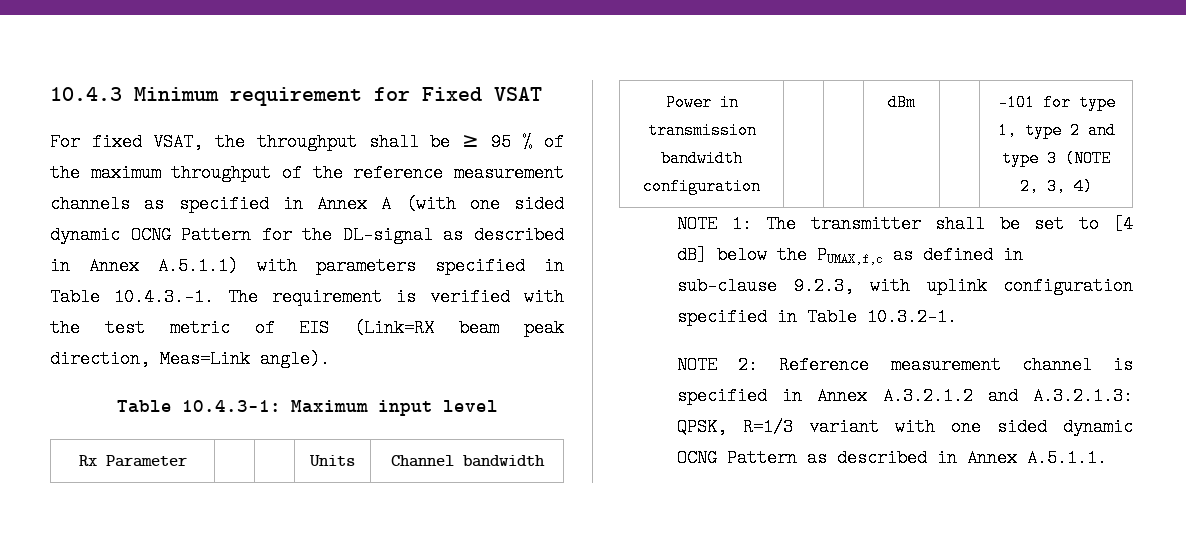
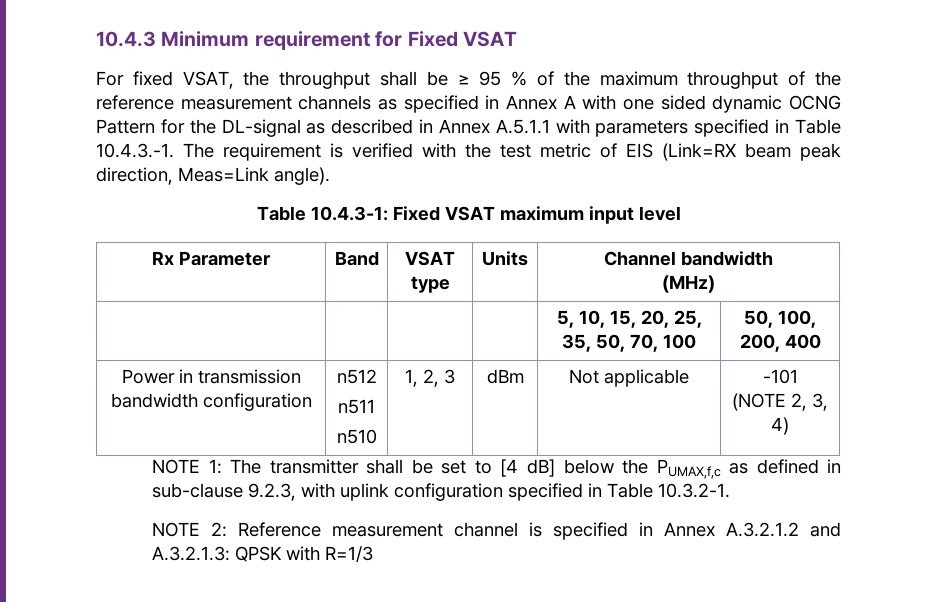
- For fixed VSAT, the throughput shall be ≥ 95 % of the maximum throughput of the reference measurement channels as specified in Annex A (with one sided dynamic OCNG Pattern for the DL-signal as described in Annex A.5.1.1) with parameters specified in Table 10.4.3.-1. The requirement is verified with the test metric of EIS (Link=RX beam peak direction, Meas=Link angle).
+ For fixed VSAT, the throughput shall be ≥ 95 % of the maximum throughput of the reference measurement channels as specified in Annex A with one sided dynamic OCNG Pattern for the DL-signal as described in Annex A.5.1.1 with parameters specified in Table 10.4.3.-1. The requirement is verified with the test metric of EIS (Link=RX beam peak direction, Meas=Link angle).
- Table 10.4.3-1: Maximum input level
+ Table 10.4.3-1: Fixed VSAT maximum input level
- Rx Parameter | | | Units | Channel bandwidth
+ Rx Parameter | Band | VSAT type | Units | Channel bandwidth
+ (MHz)
+ | | | | 5, 10, 15, 20, 25, 35, 50, 70, 100 | 50, 100, 200, 400
- Power in transmission bandwidth configuration | | | dBm | | -101 for type 1, type 2 and type 3 (NOTE 2, 3, 4)
+ Power in transmission bandwidth configuration | n512
+ n511
+ n510 | 1, 2, 3 | dBm | Not applicable | -101
+ (NOTE 2, 3, 4)
- NOTE 2: Reference measurement channel is specified in Annex A.3.2.1.2 and A.3.2.1.3: QPSK, R=1/3 variant with one sided dynamic OCNG Pattern as described in Annex A.5.1.1.
+ NOTE 2: Reference measurement channel is specified in Annex A.3.2.1.2 and A.3.2.1.3: QPSK with R=1/3

